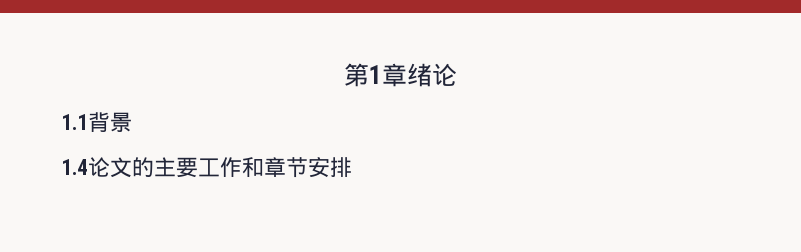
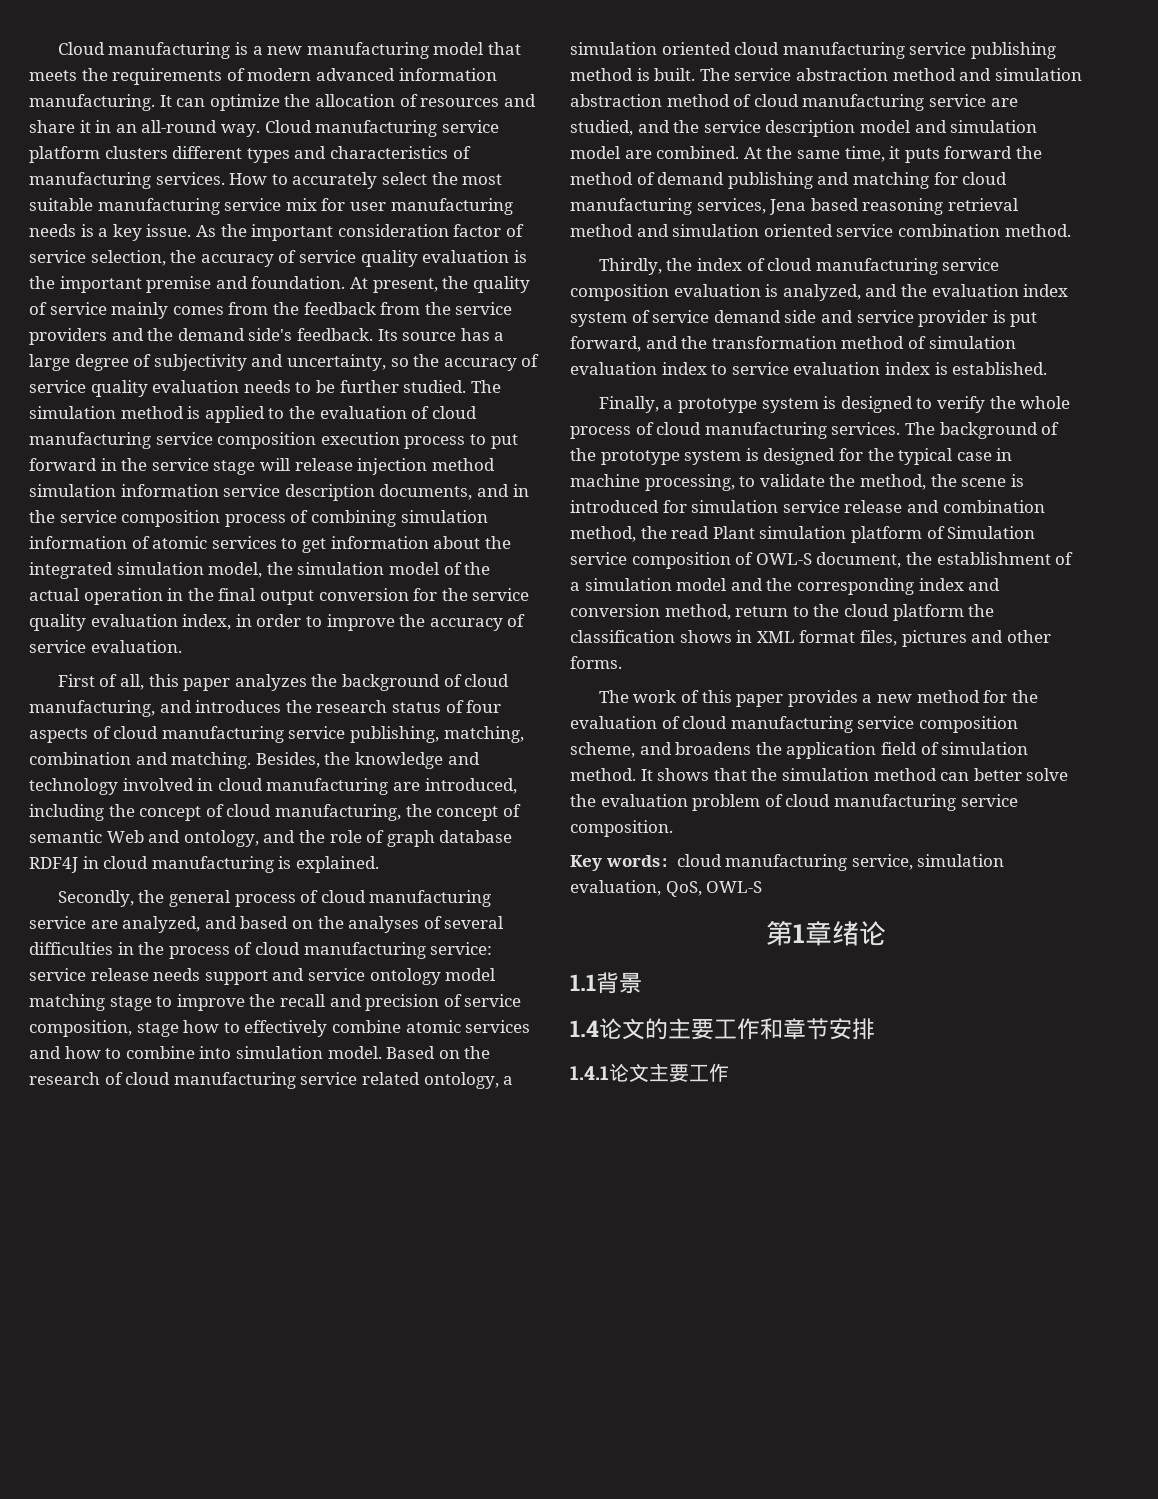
+ Cloud manufacturing is a new manufacturing model that meets the requirements of modern advanced information manufacturing. It can optimize the allocation of resources and share it in an all-round way. Cloud manufacturing service platform clusters different types and characteristics of manufacturing services. How to accurately select the most suitable manufacturing service mix for user manufacturing needs is a key issue. As the important consideration factor of service selection, the accuracy of service quality evaluation is the important premise and foundation. At present, the quality of service mainly comes from the feedback from the service providers and the demand side's feedback. Its source has a large degree of subjectivity and uncertainty, so the accuracy of service quality evaluation needs to be further studied. The simulation method is applied to the evaluation of cloud manufacturing service composition execution process to put forward in the service stage will release injection method simulation information service description documents, and in the service composition process of combining simulation information of atomic services to get information about the integrated simulation model, the simulation model of the actual operation in the final output conversion for the service quality evaluation index, in order to improve the accuracy of service evaluation.
+ First of all, this paper analyzes the background of cloud manufacturing, and introduces the research status of four aspects of cloud manufacturing service publishing, matching, combination and matching. Besides, the knowledge and technology involved in cloud manufacturing are introduced, including the concept of cloud manufacturing, the concept of semantic Web and ontology, and the role of graph database RDF4J in cloud manufacturing is explained.
+ Secondly, the general process of cloud manufacturing service are analyzed, and based on the analyses of several difficulties in the process of cloud manufacturing service: service release needs support and service ontology model matching stage to improve the recall and precision of service composition, stage how to effectively combine atomic services and how to combine into simulation model. Based on the research of cloud manufacturing service related ontology, a simulation oriented cloud manufacturing service publishing method is built. The service abstraction method and simulation abstraction method of cloud manufacturing service are studied, and the service description model and simulation model are combined. At the same time, it puts forward the method of demand publishing and matching for cloud manufacturing services, Jena based reasoning retrieval method and simulation oriented service combination method.
+ Thirdly, the index of cloud manufacturing service composition evaluation is analyzed, and the evaluation index system of service demand side and service provider is put forward, and the transformation method of simulation evaluation index to service evaluation index is established.
+ Finally, a prototype system is designed to verify the whole process of cloud manufacturing services. The background of the prototype system is designed for the typical case in machine processing, to validate the method, the scene is introduced for simulation service release and combination method, the read Plant simulation platform of Simulation service composition of OWL-S document, the establishment of a simulation model and the corresponding index and conversion method, return to the cloud platform the classification shows in XML format files, pictures and other forms.
+ The work of this paper provides a new method for the evaluation of cloud manufacturing service composition scheme, and broadens the application field of simulation method. It shows that the simulation method can better solve the evaluation problem of cloud manufacturing service composition.
+ Key words：cloud manufacturing service, simulation evaluation, QoS, OWL-S
+ 1.4.1论文主要工作

